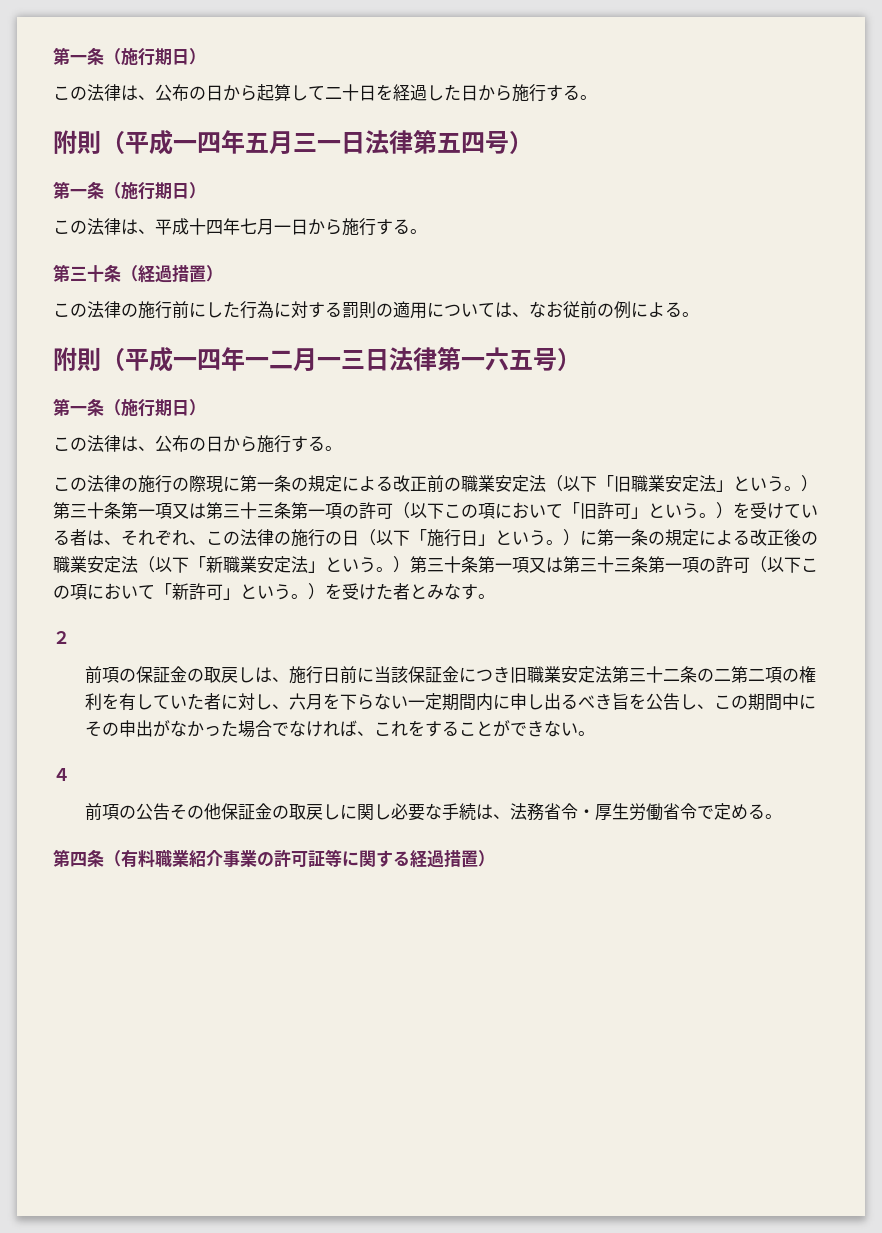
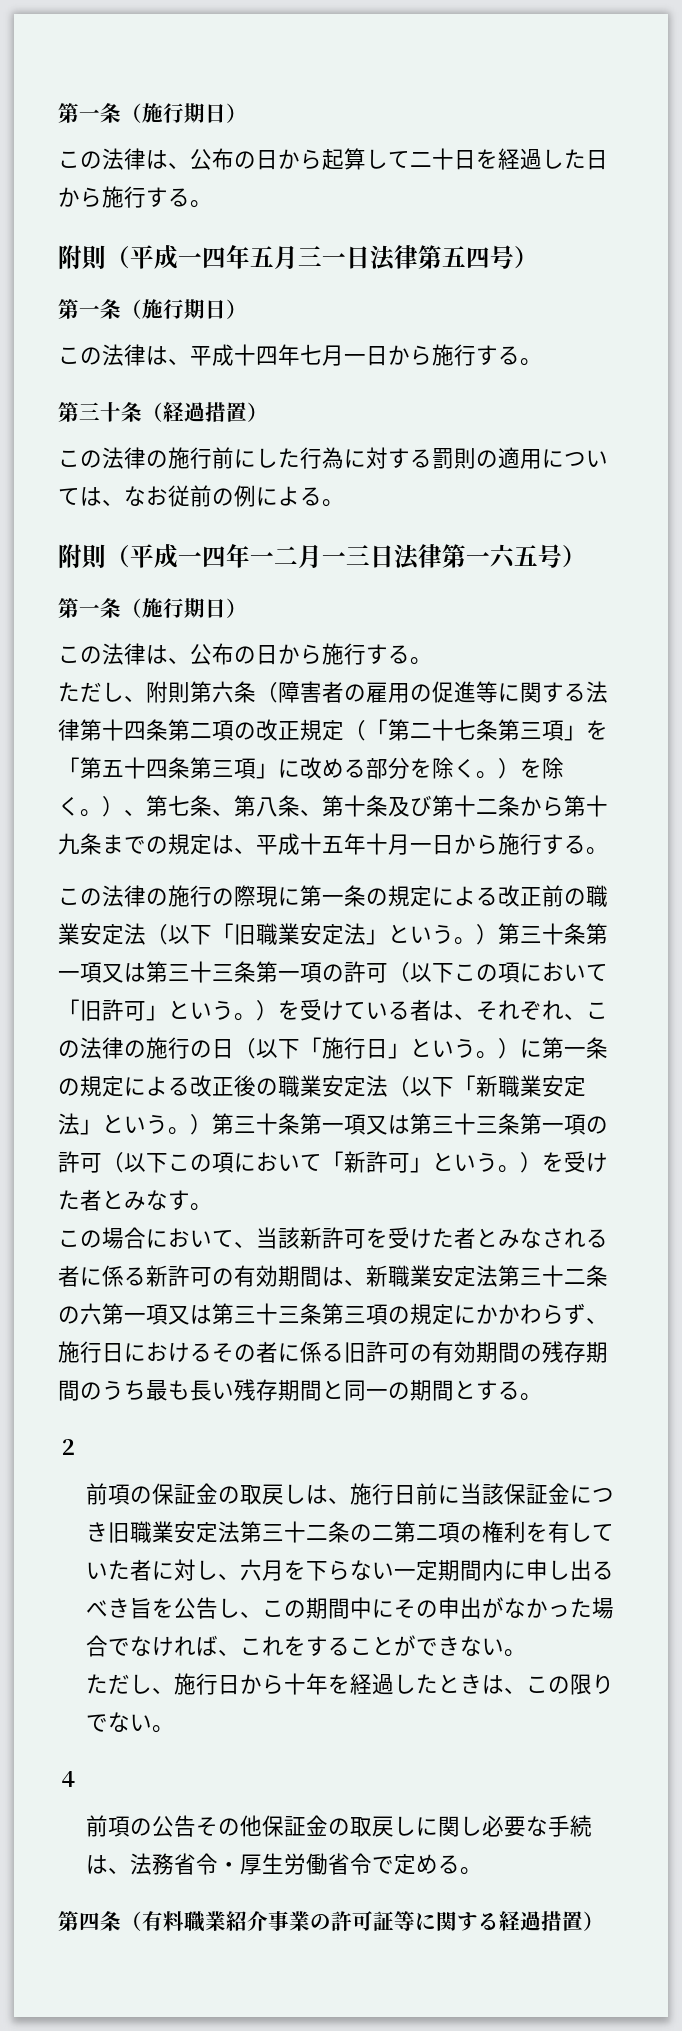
+ ただし、附則第六条（障害者の雇用の促進等に関する法律第十四条第二項の改正規定（「第二十七条第三項」を「第五十四条第三項」に改める部分を除く。）を除く。）、第七条、第八条、第十条及び第十二条から第十九条までの規定は、平成十五年十月一日から施行する。
+ この場合において、当該新許可を受けた者とみなされる者に係る新許可の有効期間は、新職業安定法第三十二条の六第一項又は第三十三条第三項の規定にかかわらず、施行日におけるその者に係る旧許可の有効期間の残存期間のうち最も長い残存期間と同一の期間とする。
+ ただし、施行日から十年を経過したときは、この限りでない。

